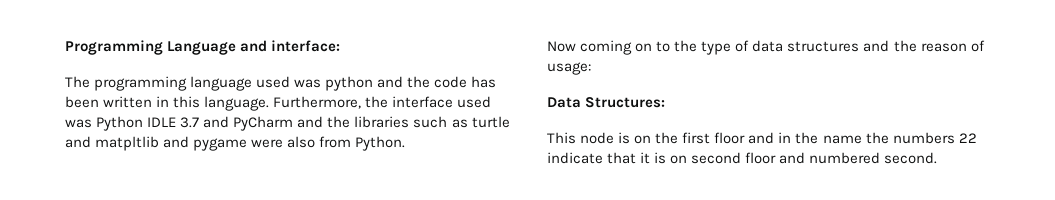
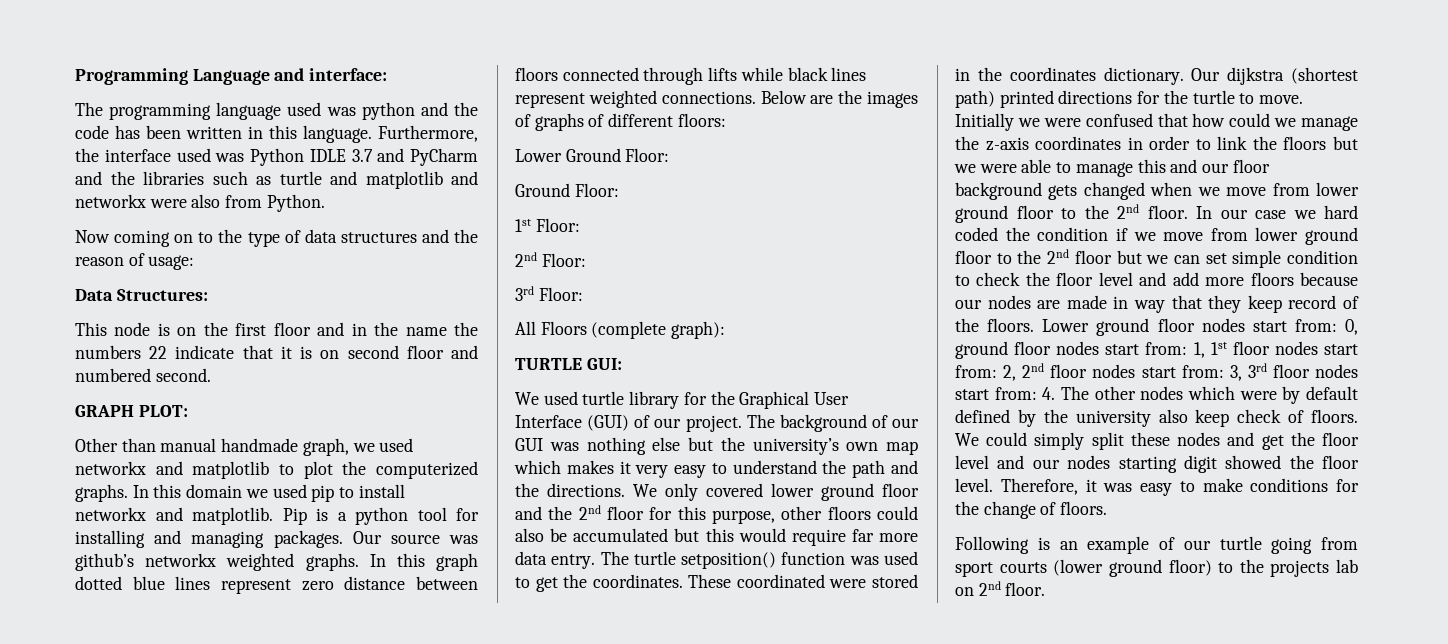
- Furthermore, the interface used was Python IDLE 3.7 and PyCharm and the libraries such as turtle and matpltlib and pygame were also from Python.
+ Furthermore, the interface used was Python IDLE 3.7 and PyCharm and the libraries such as turtle and matplotlib and networkx were also from Python.
+ GRAPH PLOT:
+ Other than manual handmade graph, we used networkx and matplotlib to plot the computerized graphs. In this domain we used pip to install networkx and matplotlib. Pip is a python tool for installing and managing packages. Our source was github’s networkx weighted graphs. In this graph dotted blue lines represent zero distance between floors connected through lifts while black lines represent weighted connections. Below are the images of graphs of different floors:
+ Lower Ground Floor:
+ Ground Floor:
+ 1st Floor:
+ 2nd Floor:
+ 3rd Floor:
+ All Floors (complete graph):
+ TURTLE GUI:
+ We used turtle library for the Graphical User Interface (GUI) of our project. The background of our GUI was nothing else but the university’s own map which makes it very easy to understand the path and the directions. We only covered lower ground floor and the 2nd floor for this purpose, other floors could also be accumulated but this would require far more data entry. The turtle setposition() function was used to get the coordinates. These coordinated were stored in the coordinates dictionary. Our dijkstra (shortest path) printed directions for the turtle to move. Initially we were confused that how could we manage the z-axis coordinates in order to link the floors but we were able to manage this and our floor background gets changed when we move from lower ground floor to the 2nd floor. In our case we hard coded the condition if we move from lower ground floor to the 2nd floor but we can set simple condition to check the floor level and add more floors because our nodes are made in way that they keep record of the floors. Lower ground floor nodes start from: 0, ground floor nodes start from: 1, 1st floor nodes start from: 2, 2nd floor nodes start from: 3, 3rd floor nodes start from: 4. The other nodes which were by default defined by the university also keep check of floors. We could simply split these nodes and get the floor level and our nodes starting digit showed the floor level. Therefore, it was easy to make conditions for the change of floors.
+ Following is an example of our turtle going from sport courts (lower ground floor) to the projects lab on 2nd floor.

